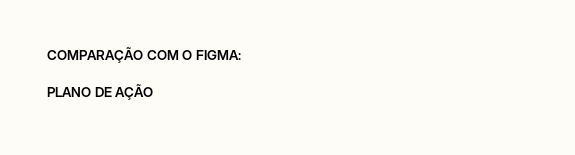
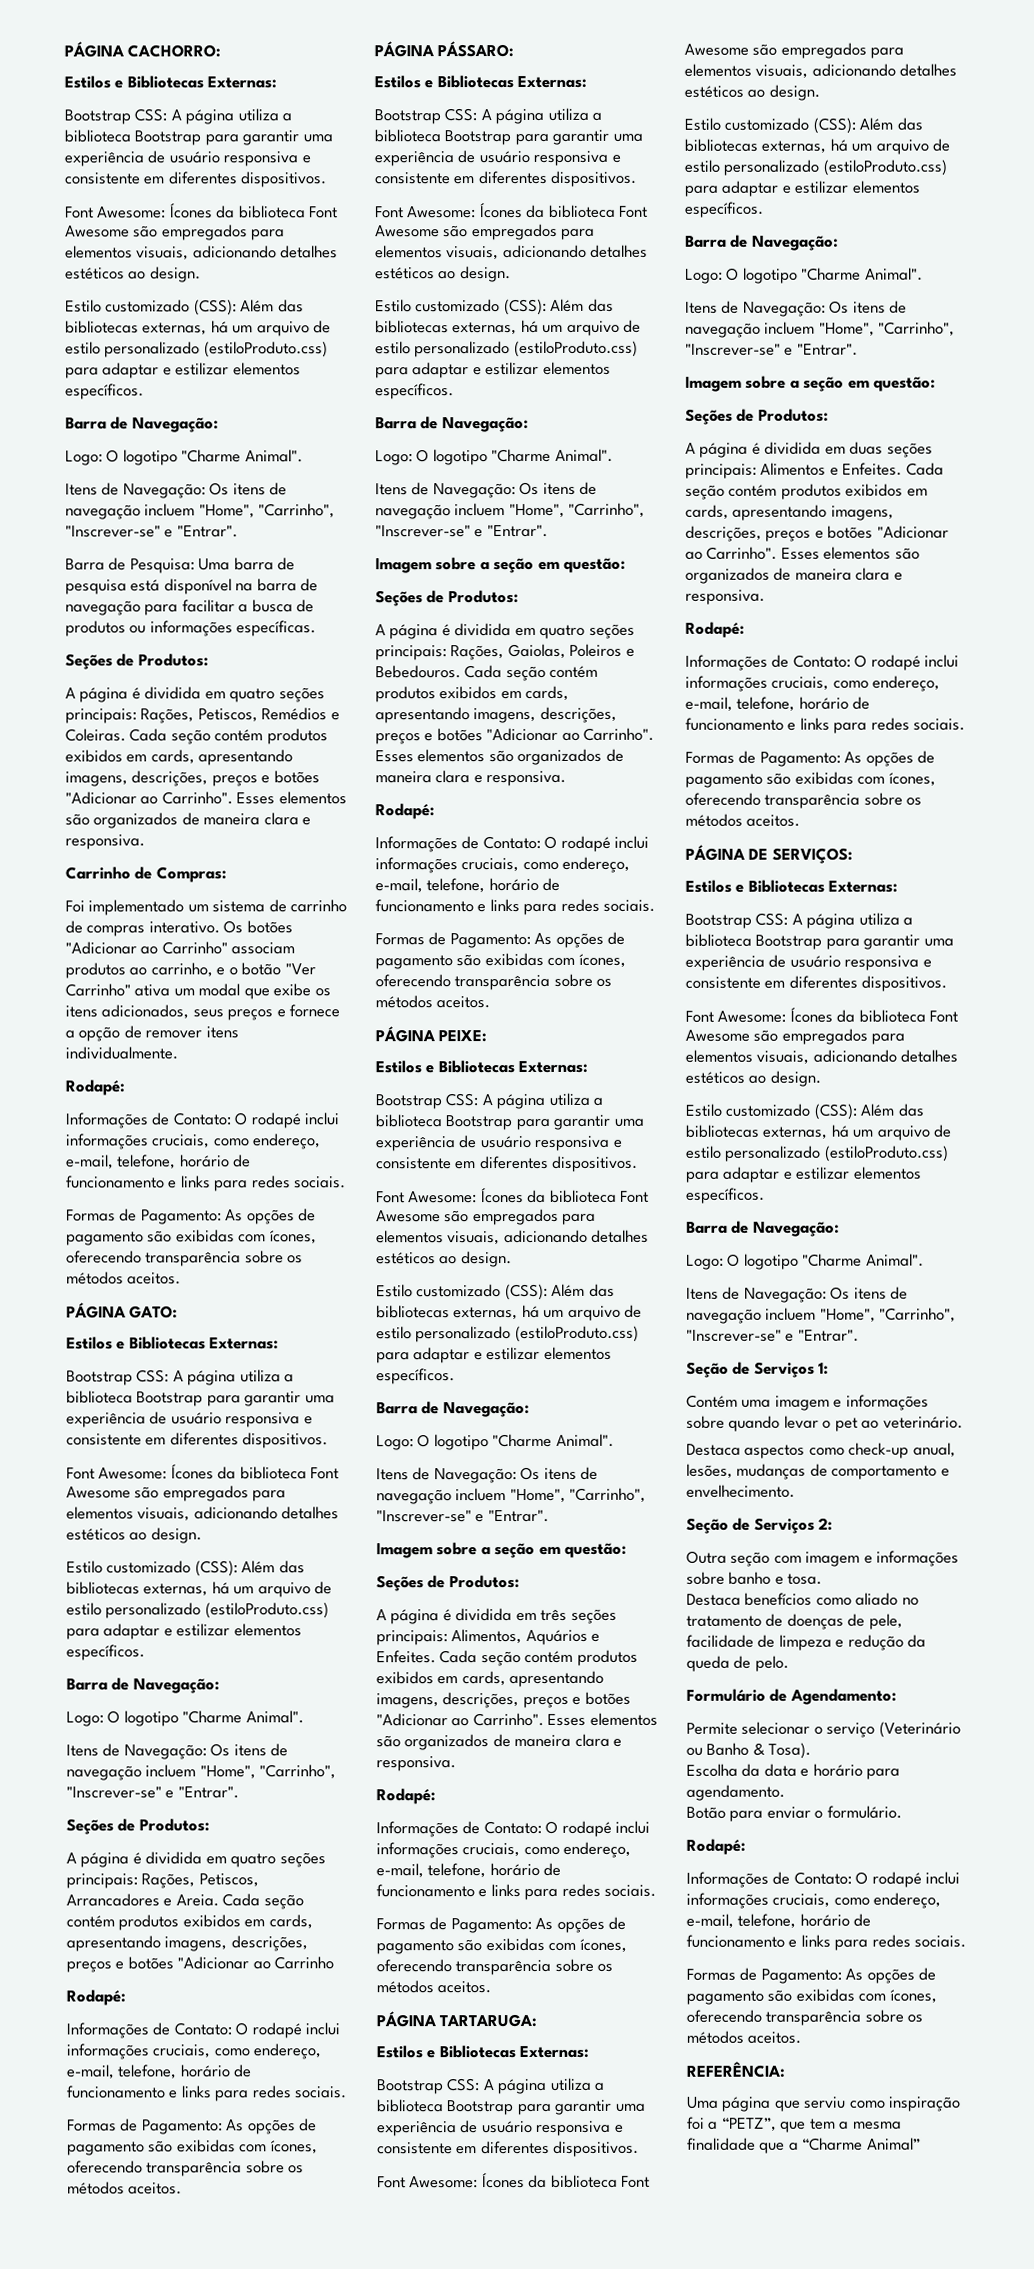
- COMPARAÇÃO COM O FIGMA:
- PLANO DE AÇÃO
+ PÁGINA CACHORRO:
+ Estilos e Bibliotecas Externas:
+ Bootstrap CSS: A página utiliza a biblioteca Bootstrap para garantir uma experiência de usuário responsiva e consistente em diferentes dispositivos.
+ Font Awesome: Ícones da biblioteca Font Awesome são empregados para elementos visuais, adicionando detalhes estéticos ao design.
+ Estilo customizado (CSS): Além das bibliotecas externas, há um arquivo de estilo personalizado (estiloProduto.css) para adaptar e estilizar elementos específicos.
+ Barra de Navegação:
+ Logo: O logotipo "Charme Animal".
+ Itens de Navegação: Os itens de navegação incluem "Home", "Carrinho", "Inscrever-se" e "Entrar".
+ Barra de Pesquisa: Uma barra de pesquisa está disponível na barra de navegação para facilitar a busca de produtos ou informações específicas.
+ Seções de Produtos:
+ A página é dividida em quatro seções principais: Rações, Petiscos, Remédios e Coleiras. Cada seção contém produtos exibidos em cards, apresentando imagens, descrições, preços e botões "Adicionar ao Carrinho". Esses elementos são organizados de maneira clara e responsiva.
+ Carrinho de Compras:
+ Foi implementado um sistema de carrinho de compras interativo. Os botões "Adicionar ao Carrinho" associam produtos ao carrinho, e o botão "Ver Carrinho" ativa um modal que exibe os itens adicionados, seus preços e fornece a opção de remover itens individualmente.
+ Rodapé:
+ Informações de Contato: O rodapé inclui informações cruciais, como endereço, e-mail, telefone, horário de funcionamento e links para redes sociais.
+ Formas de Pagamento: As opções de pagamento são exibidas com ícones, oferecendo transparência sobre os métodos aceitos.
+ PÁGINA GATO:
+ Estilos e Bibliotecas Externas:
+ Bootstrap CSS: A página utiliza a biblioteca Bootstrap para garantir uma experiência de usuário responsiva e consistente em diferentes dispositivos.
+ Font Awesome: Ícones da biblioteca Font Awesome são empregados para elementos visuais, adicionando detalhes estéticos ao design.
+ Estilo customizado (CSS): Além das bibliotecas externas, há um arquivo de estilo personalizado (estiloProduto.css) para adaptar e estilizar elementos específicos.
+ Barra de Navegação:
+ Logo: O logotipo "Charme Animal".
+ Itens de Navegação: Os itens de navegação incluem "Home", "Carrinho", "Inscrever-se" e "Entrar".
+ Seções de Produtos:
+ A página é dividida em quatro seções principais: Rações, Petiscos, Arrancadores e Areia. Cada seção contém produtos exibidos em cards, apresentando imagens, descrições, preços e botões "Adicionar ao Carrinho
+ Rodapé:
+ Informações de Contato: O rodapé inclui informações cruciais, como endereço, e-mail, telefone, horário de funcionamento e links para redes sociais.
+ Formas de Pagamento: As opções de pagamento são exibidas com ícones, oferecendo transparência sobre os métodos aceitos.
+ PÁGINA PÁSSARO:
+ Estilos e Bibliotecas Externas:
+ Bootstrap CSS: A página utiliza a biblioteca Bootstrap para garantir uma experiência de usuário responsiva e consistente em diferentes dispositivos.
+ Font Awesome: Ícones da biblioteca Font Awesome são empregados para elementos visuais, adicionando detalhes estéticos ao design.
+ Estilo customizado (CSS): Além das bibliotecas externas, há um arquivo de estilo personalizado (estiloProduto.css) para adaptar e estilizar elementos específicos.
+ Barra de Navegação:
+ Logo: O logotipo "Charme Animal".
+ Itens de Navegação: Os itens de navegação incluem "Home", "Carrinho", "Inscrever-se" e "Entrar".
+ Imagem sobre a seção em questão:
+ Seções de Produtos:
+ A página é dividida em quatro seções principais: Rações, Gaiolas, Poleiros e Bebedouros. Cada seção contém produtos exibidos em cards, apresentando imagens, descrições, preços e botões "Adicionar ao Carrinho". Esses elementos são organizados de maneira clara e responsiva.
+ Rodapé:
+ Informações de Contato: O rodapé inclui informações cruciais, como endereço, e-mail, telefone, horário de funcionamento e links para redes sociais.
+ Formas de Pagamento: As opções de pagamento são exibidas com ícones, oferecendo transparência sobre os métodos aceitos.
+ PÁGINA PEIXE:
+ Estilos e Bibliotecas Externas:
+ Bootstrap CSS: A página utiliza a biblioteca Bootstrap para garantir uma experiência de usuário responsiva e consistente em diferentes dispositivos.
+ Font Awesome: Ícones da biblioteca Font Awesome são empregados para elementos visuais, adicionando detalhes estéticos ao design.
+ Estilo customizado (CSS): Além das bibliotecas externas, há um arquivo de estilo personalizado (estiloProduto.css) para adaptar e estilizar elementos específicos.
+ Barra de Navegação:
+ Logo: O logotipo "Charme Animal".
+ Itens de Navegação: Os itens de navegação incluem "Home", "Carrinho", "Inscrever-se" e "Entrar".
+ Imagem sobre a seção em questão:
+ Seções de Produtos:
+ A página é dividida em três seções principais: Alimentos, Aquários e Enfeites. Cada seção contém produtos exibidos em cards, apresentando imagens, descrições, preços e botões "Adicionar ao Carrinho". Esses elementos são organizados de maneira clara e responsiva.
+ Rodapé:
+ Informações de Contato: O rodapé inclui informações cruciais, como endereço, e-mail, telefone, horário de funcionamento e links para redes sociais.
+ Formas de Pagamento: As opções de pagamento são exibidas com ícones, oferecendo transparência sobre os métodos aceitos.
+ PÁGINA TARTARUGA:
+ Estilos e Bibliotecas Externas:
+ Bootstrap CSS: A página utiliza a biblioteca Bootstrap para garantir uma experiência de usuário responsiva e consistente em diferentes dispositivos.
+ Font Awesome: Ícones da biblioteca Font Awesome são empregados para elementos visuais, adicionando detalhes estéticos ao design.
+ Estilo customizado (CSS): Além das bibliotecas externas, há um arquivo de estilo personalizado (estiloProduto.css) para adaptar e estilizar elementos específicos.
+ Barra de Navegação:
+ Logo: O logotipo "Charme Animal".
+ Itens de Navegação: Os itens de navegação incluem "Home", "Carrinho", "Inscrever-se" e "Entrar".
+ Imagem sobre a seção em questão:
+ Seções de Produtos:
+ A página é dividida em duas seções principais: Alimentos e Enfeites. Cada seção contém produtos exibidos em cards, apresentando imagens, descrições, preços e botões "Adicionar ao Carrinho". Esses elementos são organizados de maneira clara e responsiva.
+ Rodapé:
+ Informações de Contato: O rodapé inclui informações cruciais, como endereço, e-mail, telefone, horário de funcionamento e links para redes sociais.
+ Formas de Pagamento: As opções de pagamento são exibidas com ícones, oferecendo transparência sobre os métodos aceitos.
+ PÁGINA DE SERVIÇOS:
+ Estilos e Bibliotecas Externas:
+ Bootstrap CSS: A página utiliza a biblioteca Bootstrap para garantir uma experiência de usuário responsiva e consistente em diferentes dispositivos.
+ Font Awesome: Ícones da biblioteca Font Awesome são empregados para elementos visuais, adicionando detalhes estéticos ao design.
+ Estilo customizado (CSS): Além das bibliotecas externas, há um arquivo de estilo personalizado (estiloProduto.css) para adaptar e estilizar elementos específicos.
+ Barra de Navegação:
+ Logo: O logotipo "Charme Animal".
+ Itens de Navegação: Os itens de navegação incluem "Home", "Carrinho", "Inscrever-se" e "Entrar".
+ Seção de Serviços 1:
+ Contém uma imagem e informações sobre quando levar o pet ao veterinário.
+ Destaca aspectos como check-up anual, lesões, mudanças de comportamento e envelhecimento.
+ Seção de Serviços 2:
+ Outra seção com imagem e informações sobre banho e tosa.
+ Destaca benefícios como aliado no tratamento de doenças de pele, facilidade de limpeza e redução da queda de pelo.
+ Formulário de Agendamento:
+ Permite selecionar o serviço (Veterinário ou Banho & Tosa).
+ Escolha da data e horário para agendamento.
+ Botão para enviar o formulário.
+ Rodapé:
+ Informações de Contato: O rodapé inclui informações cruciais, como endereço, e-mail, telefone, horário de funcionamento e links para redes sociais.
+ Formas de Pagamento: As opções de pagamento são exibidas com ícones, oferecendo transparência sobre os métodos aceitos.
+ REFERÊNCIA:
+ Uma página que serviu como inspiração foi a “PETZ”, que tem a mesma finalidade que a “Charme Animal”

